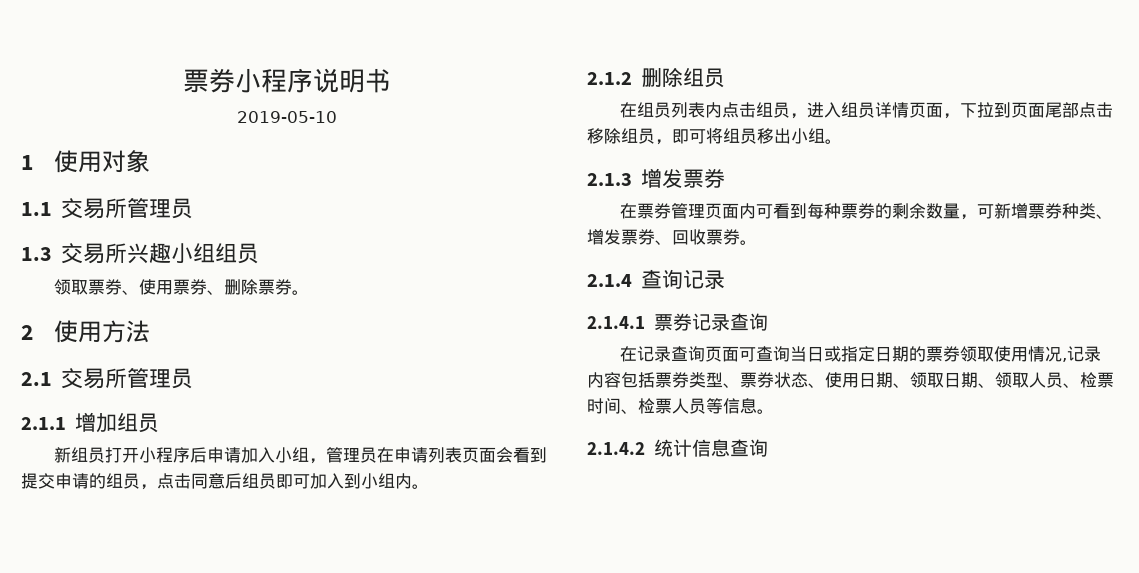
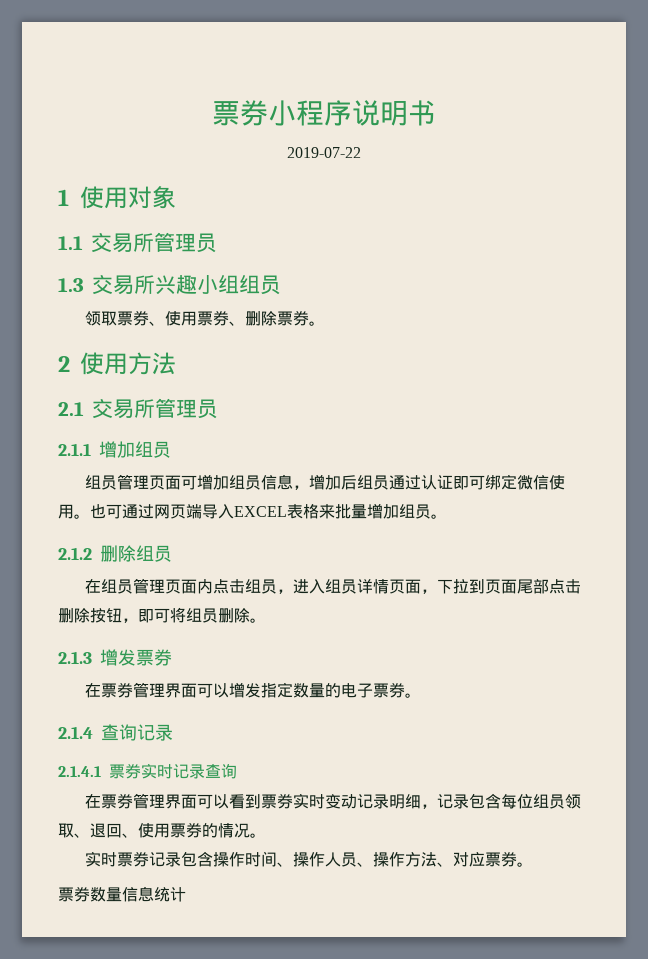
- 2019-05-10
+ 2019-07-22
- 新组员打开小程序后申请加入小组，管理员在申请列表页面会看到提交申请的组员，点击同意后组员即可加入到小组内。
+ 组员管理页面可增加组员信息，增加后组员通过认证即可绑定微信使用。也可通过网页端导入EXCEL表格来批量增加组员。
- 在组员列表内点击组员，进入组员详情页面，下拉到页面尾部点击移除组员，即可将组员移出小组。
+ 在组员管理页面内点击组员，进入组员详情页面，下拉到页面尾部点击删除按钮，即可将组员删除。
- 在票券管理页面内可看到每种票券的剩余数量，可新增票券种类、增发票券、回收票券。
+ 在票券管理界面可以增发指定数量的电子票券。
- 2.1.4.1票券记录查询
+ 2.1.4.1票券实时记录查询
- 在记录查询页面可查询当日或指定日期的票券领取使用情况,记录内容包括票券类型、票券状态、使用日期、领取日期、领取人员、检票时间、检票人员等信息。
- 2.1.4.2统计信息查询
+ 在票券管理界面可以看到票券实时变动记录明细，记录包含每位组员领取、退回、使用票券的情况。
+ 实时票券记录包含操作时间、操作人员、操作方法、对应票券。
+ 票券数量信息统计

